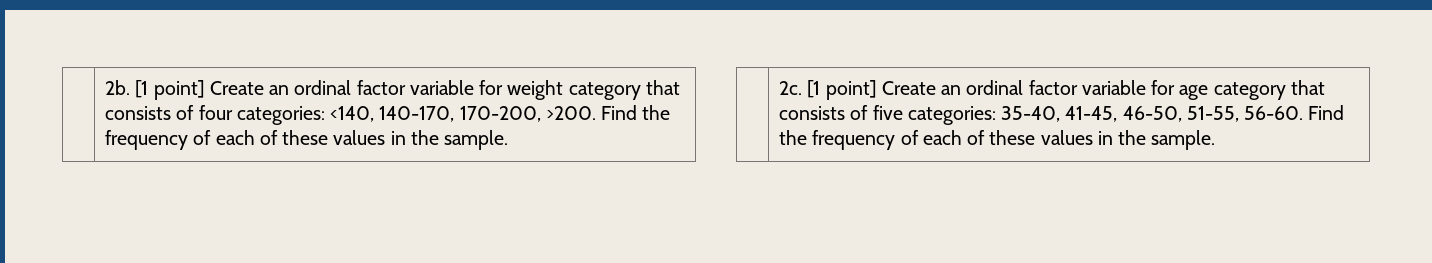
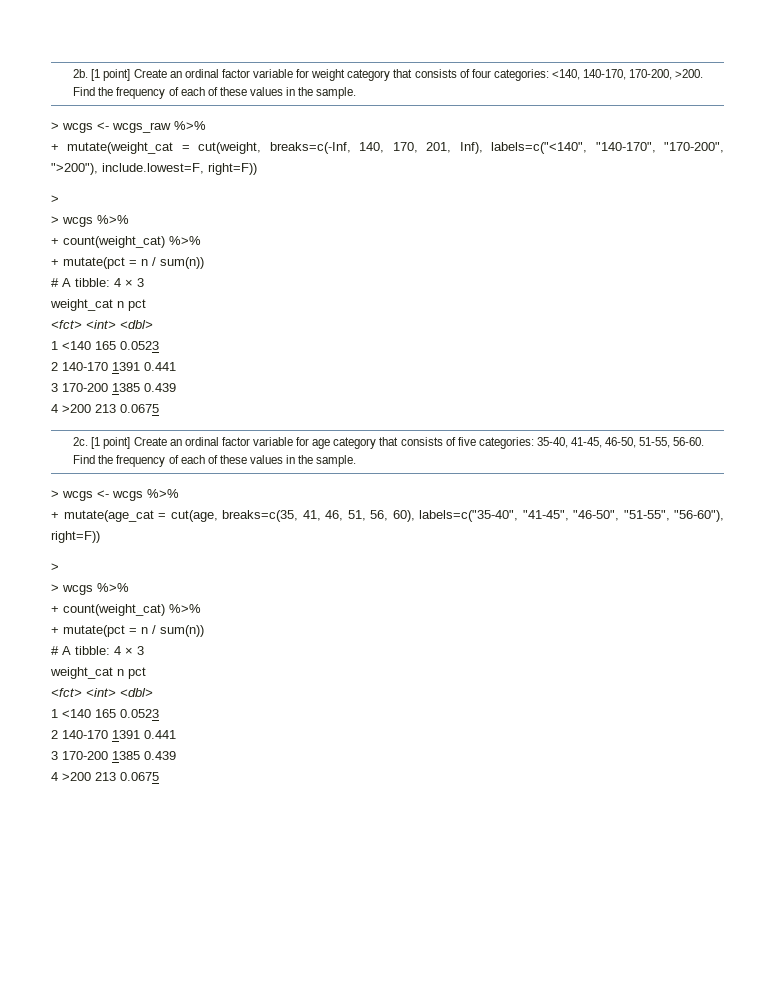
+ > wcgs <- wcgs_raw %>%
+ + mutate(weight_cat = cut(weight, breaks=c(-Inf, 140, 170, 201, Inf), labels=c("<140", "140-170", "170-200", ">200"), include.lowest=F, right=F))
+ >
+ > wcgs %>%
+ + count(weight_cat) %>%
+ + mutate(pct = n / sum(n))
+ # A tibble: 4 × 3
+ weight_cat n pct
+ <fct> <int> <dbl>
+ 1 <140 165 0.0523
+ 2 140-170 1391 0.441
+ 3 170-200 1385 0.439
+ 4 >200 213 0.0675
+ > wcgs <- wcgs %>%
+ + mutate(age_cat = cut(age, breaks=c(35, 41, 46, 51, 56, 60), labels=c("35-40", "41-45", "46-50", "51-55", "56-60"), right=F))
+ >
+ > wcgs %>%
+ + count(weight_cat) %>%
+ + mutate(pct = n / sum(n))
+ # A tibble: 4 × 3
+ weight_cat n pct
+ <fct> <int> <dbl>
+ 1 <140 165 0.0523
+ 2 140-170 1391 0.441
+ 3 170-200 1385 0.439
+ 4 >200 213 0.0675

